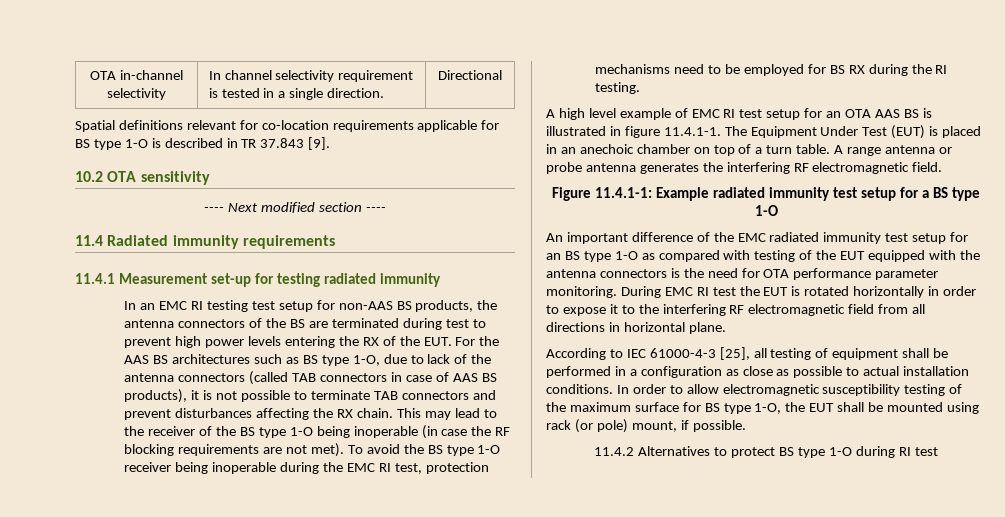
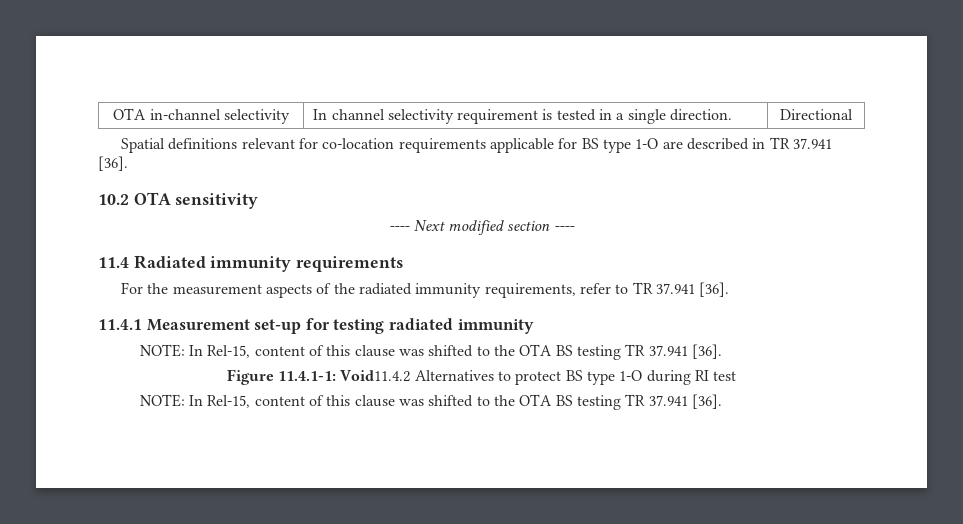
- Spatial definitions relevant for co-location requirements applicable for BS type 1-O is described in TR 37.843 [9].
+ Spatial definitions relevant for co-location requirements applicable for BS type 1-O are described in TR 37.941 [36].
+ For the measurement aspects of the radiated immunity requirements, refer to TR 37.941 [36].
  11.4.1 Measurement set-up for testing radiated immunity
- In an EMC RI testing test setup for non-AAS BS products, the antenna connectors of the BS are terminated during test to prevent high power levels entering the RX of the EUT. For the AAS BS architectures such as BS type 1-O, due to lack of the antenna connectors (called TAB connectors in case of AAS BS products), it is not possible to terminate TAB connectors and prevent disturbances affecting the RX chain. This may lead to the receiver of the BS type 1-O being inoperable (in case the RF blocking requirements are not met). To avoid the BS type 1-O receiver being inoperable during the EMC RI test, protection mechanisms need to be employed for BS RX during the RI testing.
- A high level example of EMC RI test setup for an OTA AAS BS is illustrated in figure 11.4.1-1. The Equipment Under Test (EUT) is placed in an anechoic chamber on top of a turn table. A range antenna or probe antenna generates the interfering RF electromagnetic field.
- Figure 11.4.1-1: Example radiated immunity test setup for a BS type 1-O
- An important difference of the EMC radiated immunity test setup for an BS type 1-O as compared with testing of the EUT equipped with the antenna connectors is the need for OTA performance parameter monitoring. During EMC RI test the EUT is rotated horizontally in order to expose it to the interfering RF electromagnetic field from all directions in horizontal plane.
- According to IEC 61000-4-3 [25], all testing of equipment shall be performed in a configuration as close as possible to actual installation conditions. In order to allow electromagnetic susceptibility testing of the maximum surface for BS type 1-O, the EUT shall be mounted using rack (or pole) mount, if possible.
- 11.4.2 Alternatives to protect BS type 1-O during RI test
+ NOTE: In Rel-15, content of this clause was shifted to the OTA BS testing TR 37.941 [36].
+ Figure 11.4.1-1: Void11.4.2 Alternatives to protect BS type 1-O during RI test
+ NOTE: In Rel-15, content of this clause was shifted to the OTA BS testing TR 37.941 [36].

